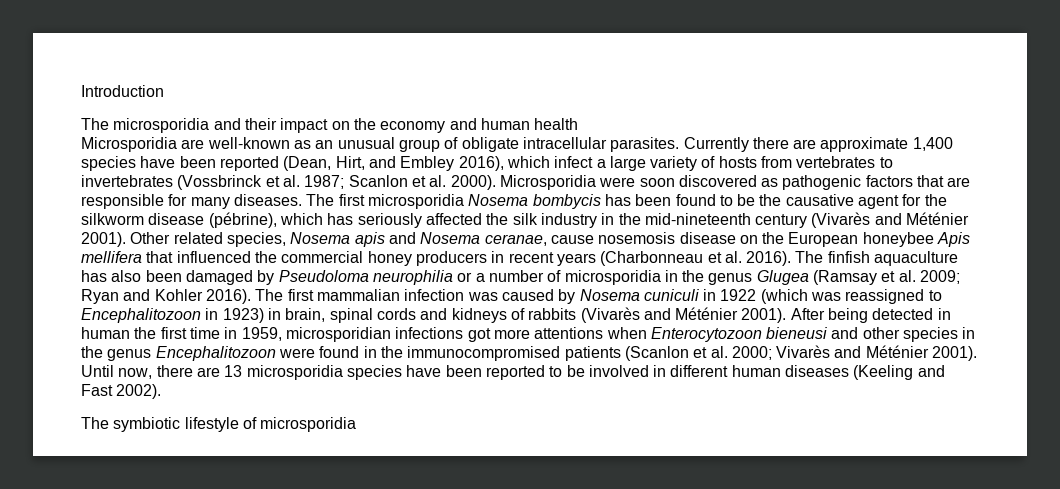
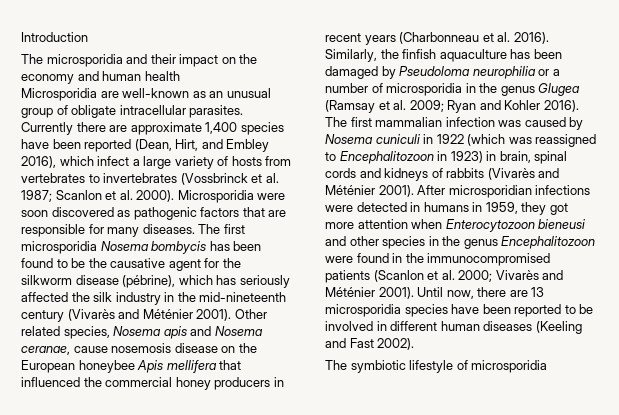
- The finfish aquaculture has also been damaged by Pseudoloma neurophilia or a number of microsporidia in the genus Glugea (Ramsay et al. 2009; Ryan and Kohler 2016).
+ Similarly, the finfish aquaculture has been damaged by Pseudoloma neurophilia or a number of microsporidia in the genus Glugea (Ramsay et al. 2009; Ryan and Kohler 2016).
- After being detected in human the first time in 1959, microsporidian infections got more attentions when Enterocytozoon bieneusi and other species in the genus Encephalitozoon were found in the immunocompromised patients (Scanlon et al. 2000; Vivarès and Méténier 2001).
+ After microsporidian infections were detected in humans in 1959, they got more attention when Enterocytozoon bieneusi and other species in the genus Encephalitozoon were found in the immunocompromised patients (Scanlon et al. 2000; Vivarès and Méténier 2001).

